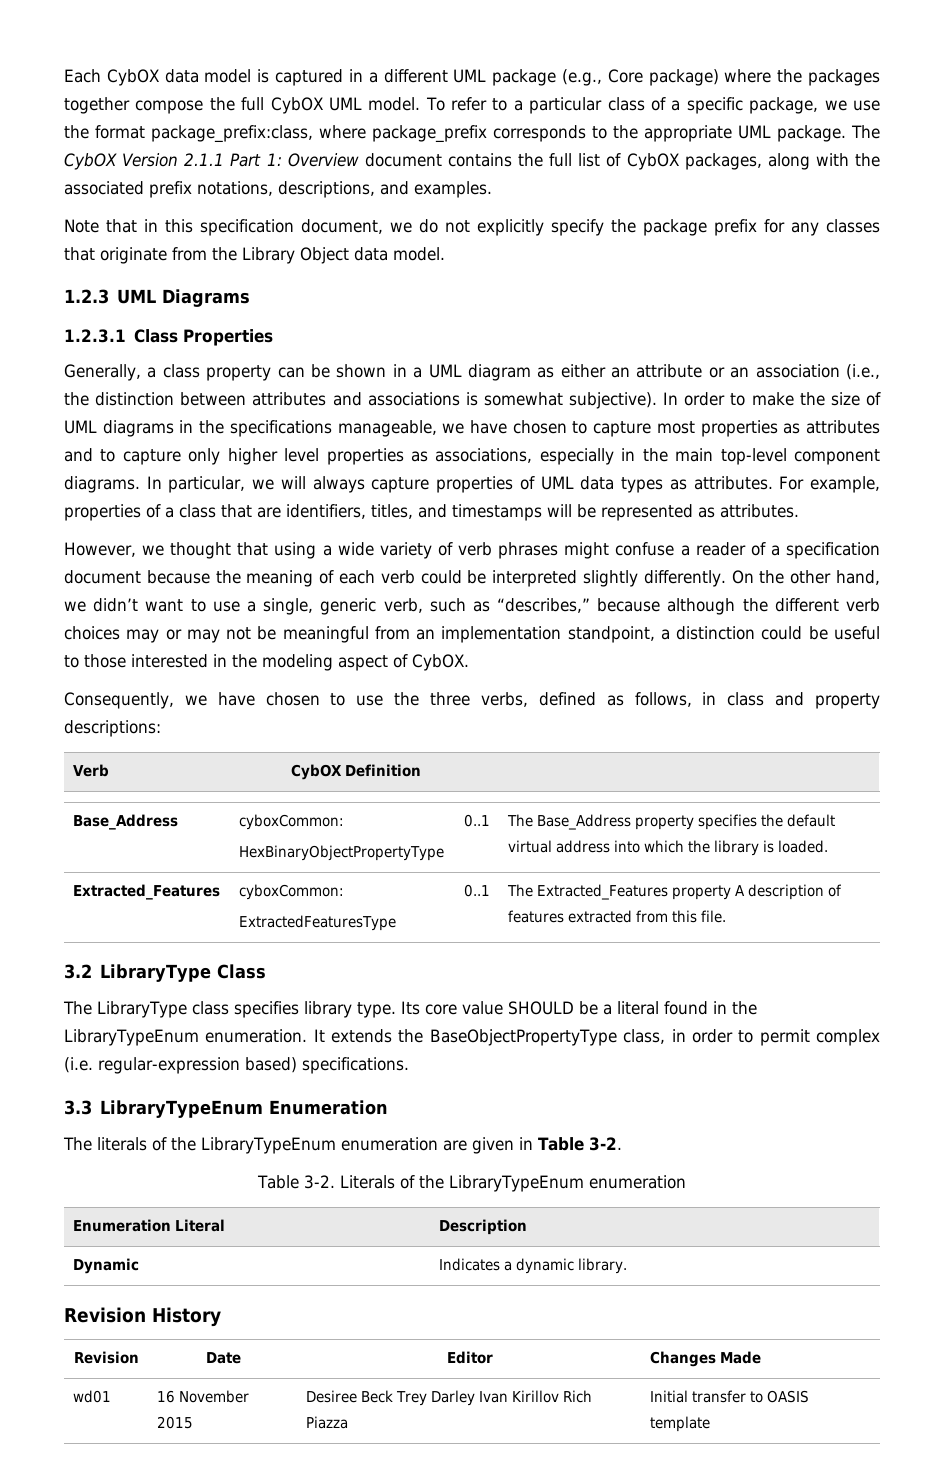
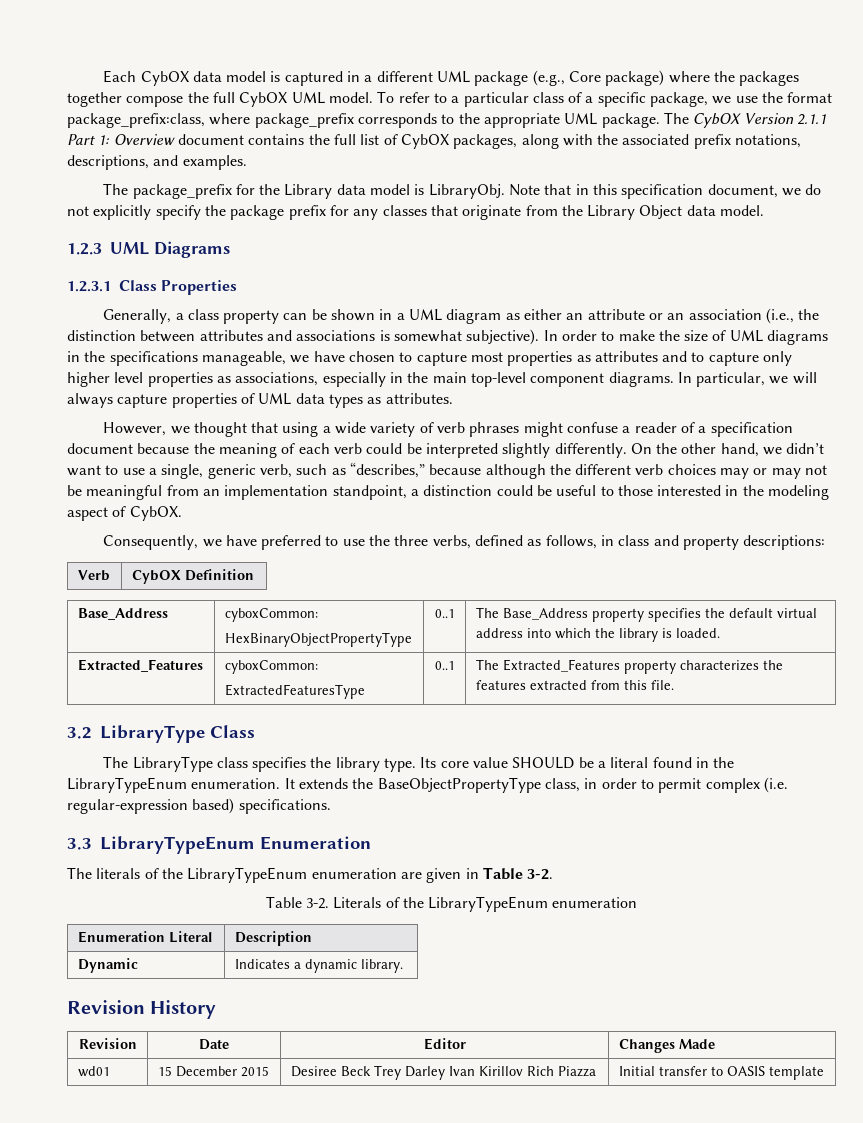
+ The package_prefix for the Library data model is LibraryObj.
- For example, properties of a class that are identifiers, titles, and timestamps will be represented as attributes.
- Consequently, we have chosen to use the three verbs, defined as follows, in class and property descriptions:
+ Consequently, we have preferred to use the three verbs, defined as follows, in class and property descriptions:
  Extracted_Features | cyboxCommon:
- ExtractedFeaturesType | 0..1 | The Extracted_Features property A description of features extracted from this file.
+ ExtractedFeaturesType | 0..1 | The Extracted_Features property characterizes the features extracted from this file.
- The LibraryType class specifies library type.
+ The LibraryType class specifies the library type.
- wd01 | 16 November 2015 | Desiree Beck Trey Darley Ivan Kirillov Rich Piazza | Initial transfer to OASIS template
+ wd01 | 15 December 2015 | Desiree Beck Trey Darley Ivan Kirillov Rich Piazza | Initial transfer to OASIS template

